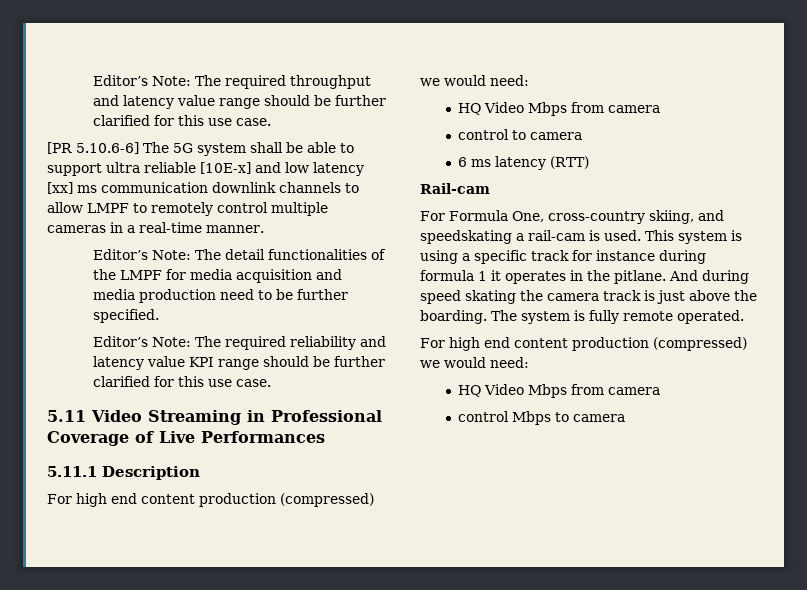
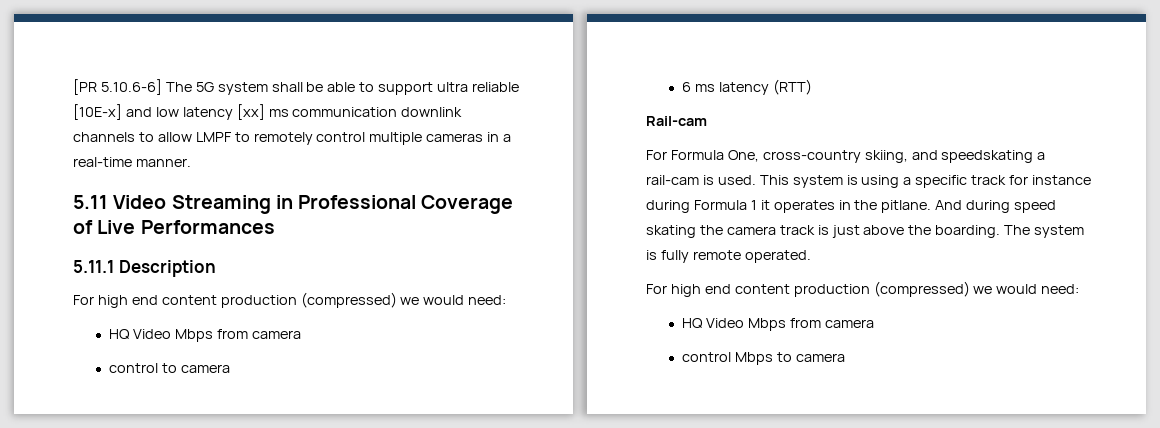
- Editor’s Note: The required throughput and latency value range should be further clarified for this use case.
- Editor’s Note: The detail functionalities of the LMPF for media acquisition and media production need to be further specified.
- Editor’s Note: The required reliability and latency value KPI range should be further clarified for this use case.
- This system is using a specific track for instance during formula 1 it operates in the pitlane.
+ This system is using a specific track for instance during Formula 1 it operates in the pitlane.

